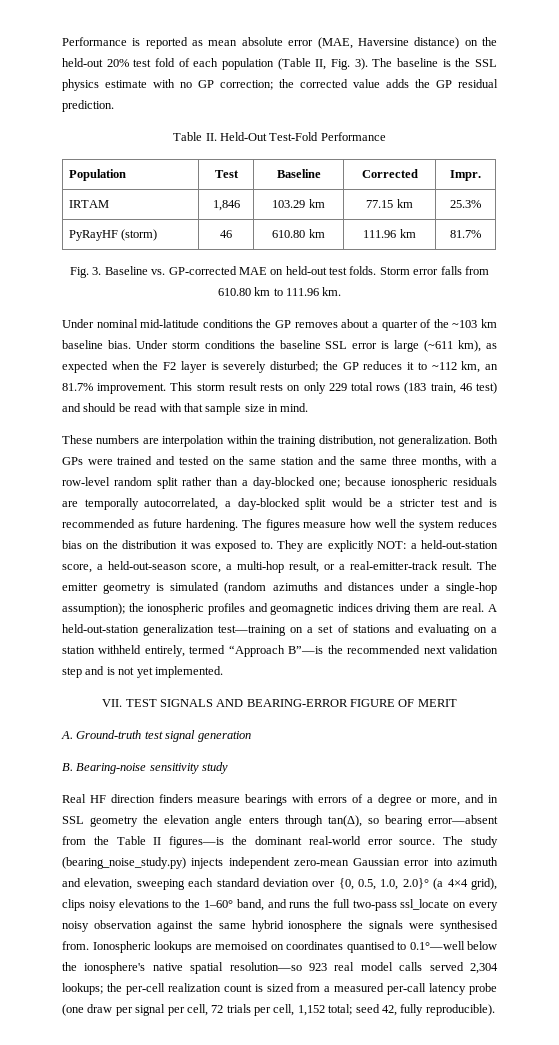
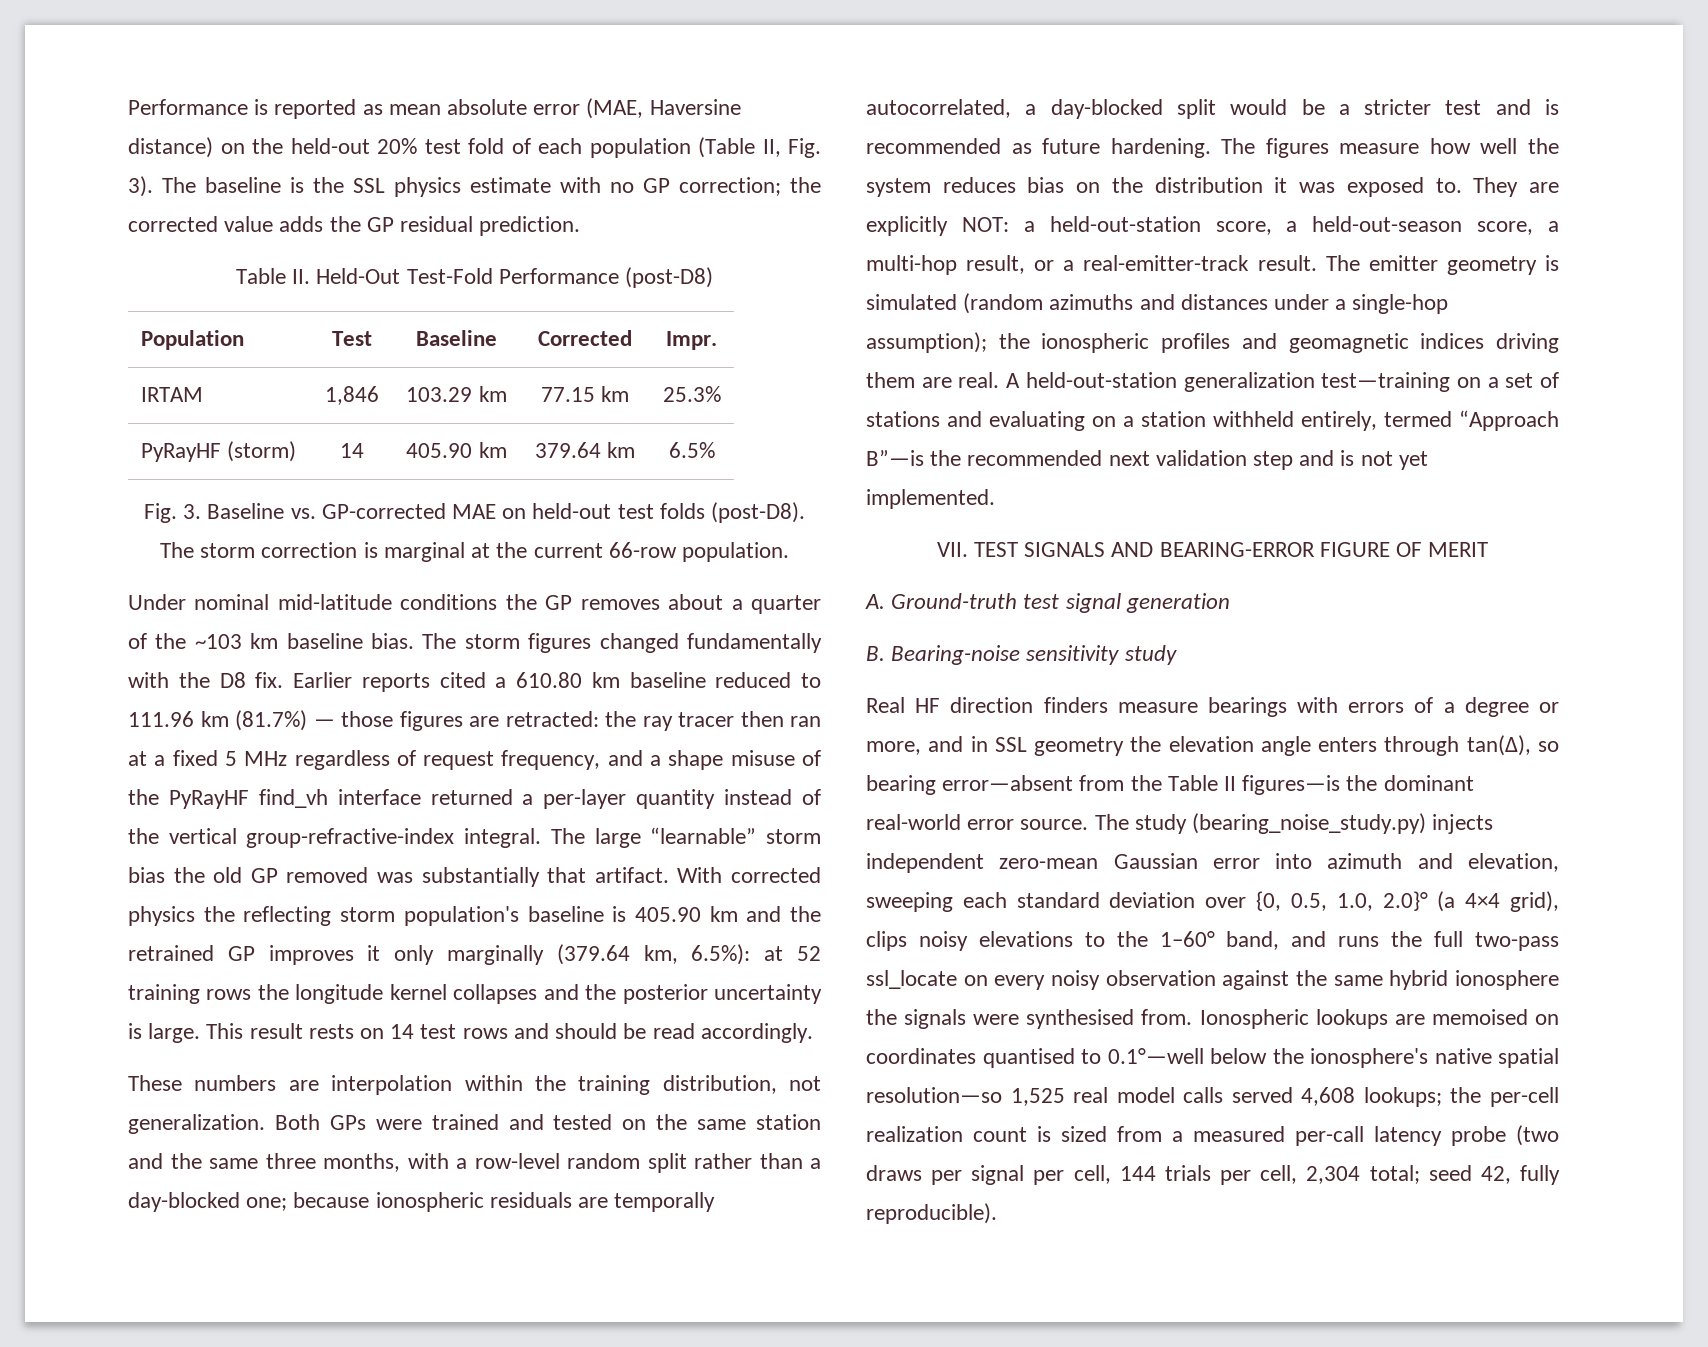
- Table II. Held-Out Test-Fold Performance
+ Table II. Held-Out Test-Fold Performance (post-D8)
- PyRayHF (storm) | 46 | 610.80 km | 111.96 km | 81.7%
+ PyRayHF (storm) | 14 | 405.90 km | 379.64 km | 6.5%
- Fig. 3. Baseline vs. GP-corrected MAE on held-out test folds. Storm error falls from 610.80 km to 111.96 km.
+ Fig. 3. Baseline vs. GP-corrected MAE on held-out test folds (post-D8). The storm correction is marginal at the current 66-row population.
- Under storm conditions the baseline SSL error is large (~611 km), as expected when the F2 layer is severely disturbed; the GP reduces it to ~112 km, an 81.7% improvement. This storm result rests on only 229 total rows (183 train, 46 test) and should be read with that sample size in mind.
+ The storm figures changed fundamentally with the D8 fix. Earlier reports cited a 610.80 km baseline reduced to 111.96 km (81.7%) — those figures are retracted: the ray tracer then ran at a fixed 5 MHz regardless of request frequency, and a shape misuse of the PyRayHF find_vh interface returned a per-layer quantity instead of the vertical group-refractive-index integral. The large “learnable” storm bias the old GP removed was substantially that artifact. With corrected physics the reflecting storm population's baseline is 405.90 km and the retrained GP improves it only marginally (379.64 km, 6.5%): at 52 training rows the longitude kernel collapses and the posterior uncertainty is large. This result rests on 14 test rows and should be read accordingly.
- Ionospheric lookups are memoised on coordinates quantised to 0.1°—well below the ionosphere's native spatial resolution—so 923 real model calls served 2,304 lookups; the per-cell realization count is sized from a measured per-call latency probe (one draw per signal per cell, 72 trials per cell, 1,152 total; seed 42, fully reproducible).
+ Ionospheric lookups are memoised on coordinates quantised to 0.1°—well below the ionosphere's native spatial resolution—so 1,525 real model calls served 4,608 lookups; the per-cell realization count is sized from a measured per-call latency probe (two draws per signal per cell, 144 trials per cell, 2,304 total; seed 42, fully reproducible).

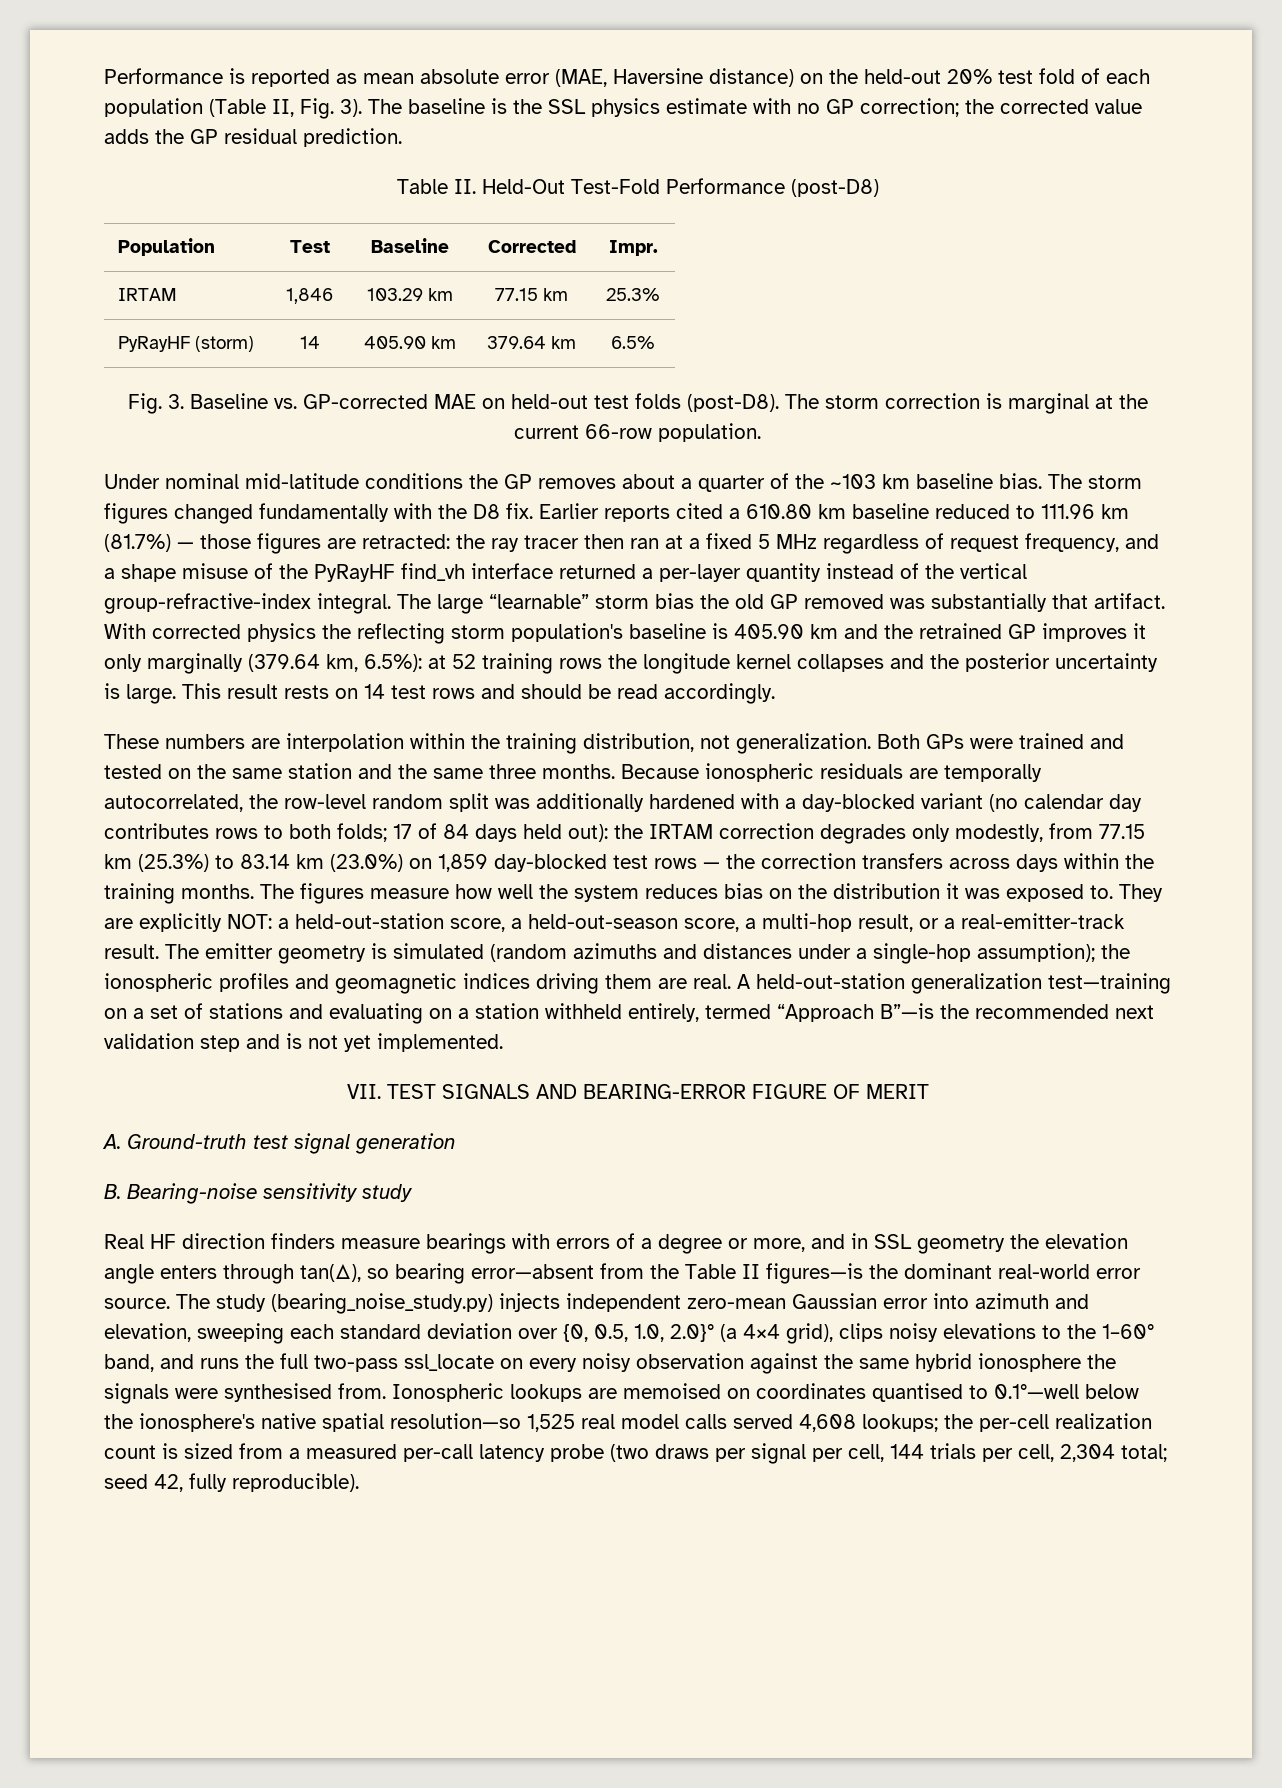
- Both GPs were trained and tested on the same station and the same three months, with a row-level random split rather than a day-blocked one; because ionospheric residuals are temporally autocorrelated, a day-blocked split would be a stricter test and is recommended as future hardening.
+ Both GPs were trained and tested on the same station and the same three months. Because ionospheric residuals are temporally autocorrelated, the row-level random split was additionally hardened with a day-blocked variant (no calendar day contributes rows to both folds; 17 of 84 days held out): the IRTAM correction degrades only modestly, from 77.15 km (25.3%) to 83.14 km (23.0%) on 1,859 day-blocked test rows — the correction transfers across days within the training months.

